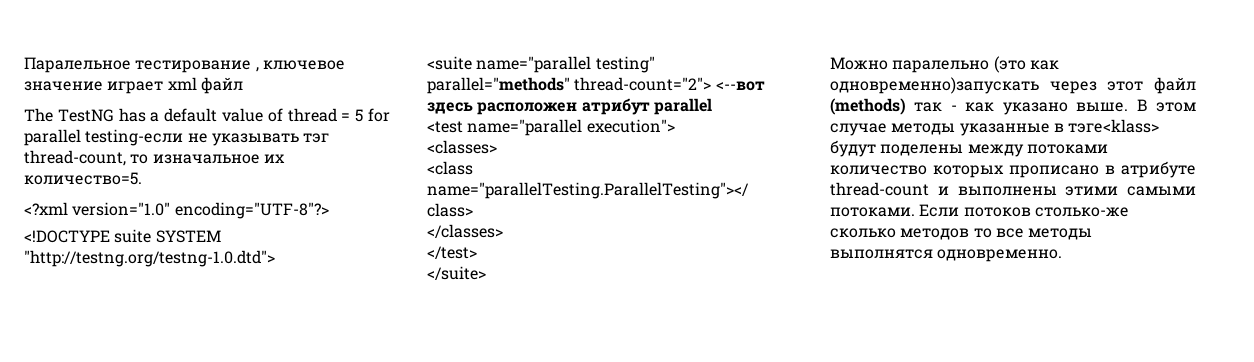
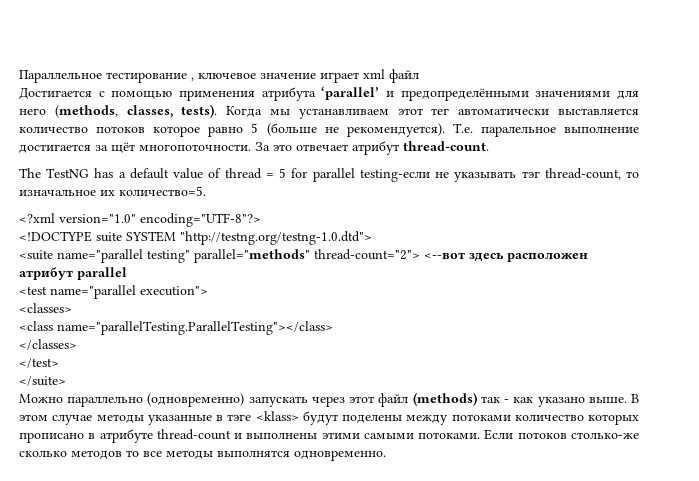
- Паралельное тестирование , ключевое значение играет xml файл
+ Параллельное тестирование , ключевое значение играет xml файл
+ Достигается с помощью применения атрибута ‘parallel’ и предопределёнными значениями для него (methods, classes, tests). Когда мы устанавливаем этот тег автоматически выставляется количество потоков которое равно 5 (больше не рекомендуется). Т.е. паралельное выполнение достигается за щёт многопоточности. За это отвечает атрибут thread-count.
- Можно паралельно (это как одновременно)запускать через этот файл (methods) так - как указано выше.
+ Можно параллельно (одновременно) запускать через этот файл (methods) так - как указано выше.
- В этом случае методы указанные в тэге<klass> будут поделены между потоками количество которых прописано в атрибуте thread-count и выполнены этими самыми потоками.
+ В этом случае методы указанные в тэге <klass> будут поделены между потоками количество которых прописано в атрибуте thread-count и выполнены этими самыми потоками.

